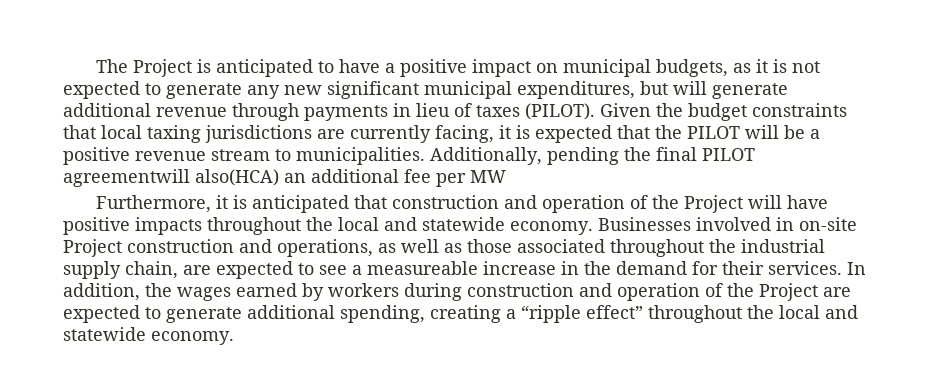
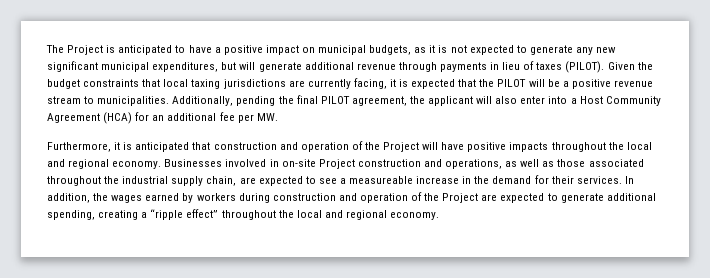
- Additionally, pending the final PILOT agreementwill also(HCA) an additional fee per MW
+ Additionally, pending the final PILOT agreement, the applicant will also enter into a Host Community Agreement (HCA) for an additional fee per MW.
- Furthermore, it is anticipated that construction and operation of the Project will have positive impacts throughout the local and statewide economy.
+ Furthermore, it is anticipated that construction and operation of the Project will have positive impacts throughout the local and regional economy.
- In addition, the wages earned by workers during construction and operation of the Project are expected to generate additional spending, creating a “ripple effect” throughout the local and statewide economy.
+ In addition, the wages earned by workers during construction and operation of the Project are expected to generate additional spending, creating a “ripple effect” throughout the local and regional economy.

